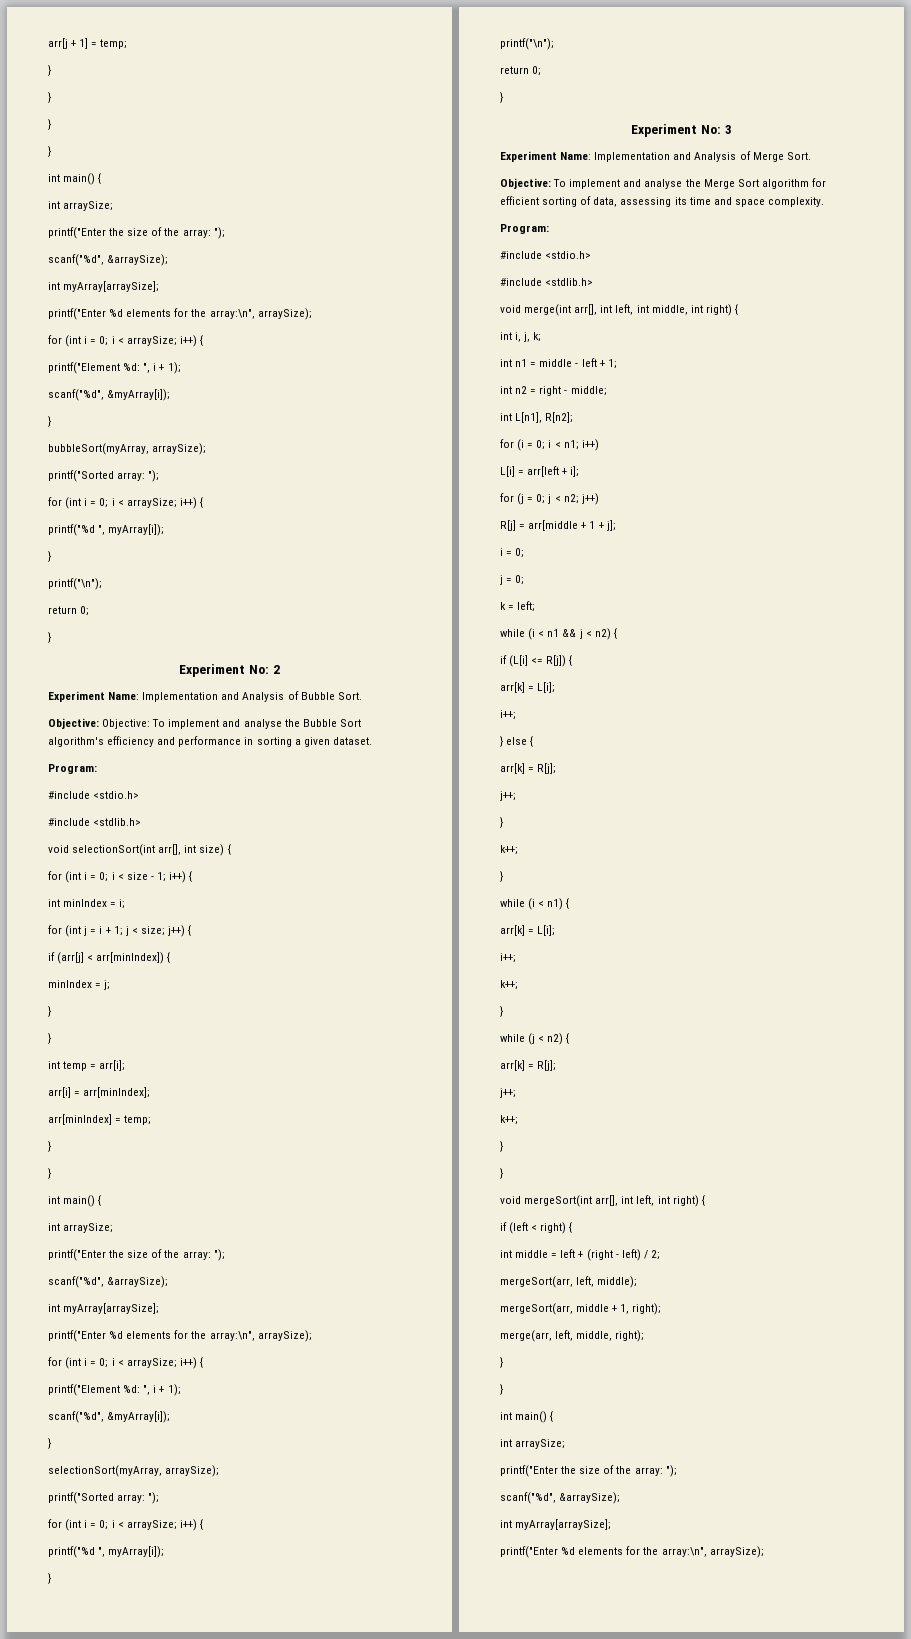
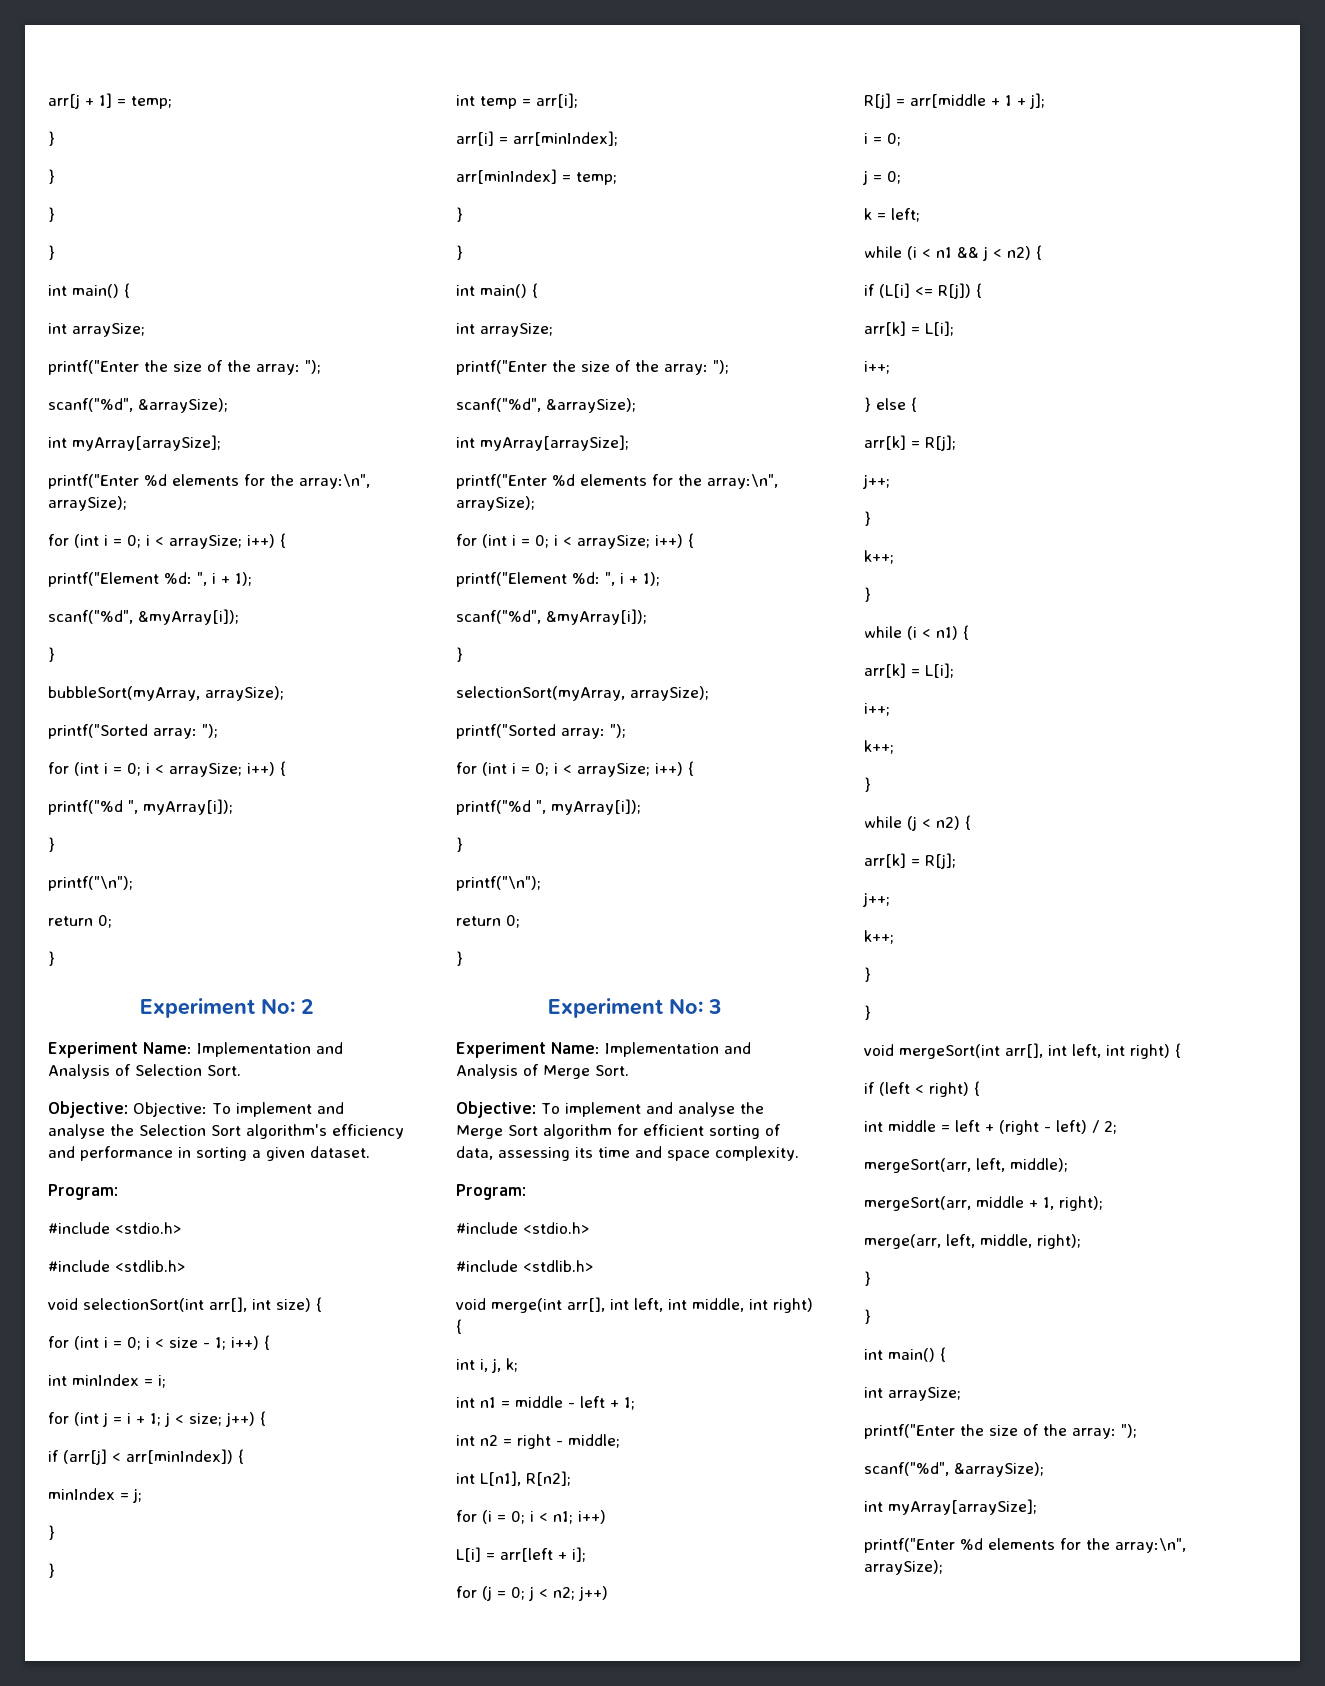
- Experiment Name: Implementation and Analysis of Bubble Sort.
+ Experiment Name: Implementation and Analysis of Selection Sort.
- Objective: Objective: To implement and analyse the Bubble Sort algorithm's efficiency and performance in sorting a given dataset.
+ Objective: Objective: To implement and analyse the Selection Sort algorithm's efficiency and performance in sorting a given dataset.

